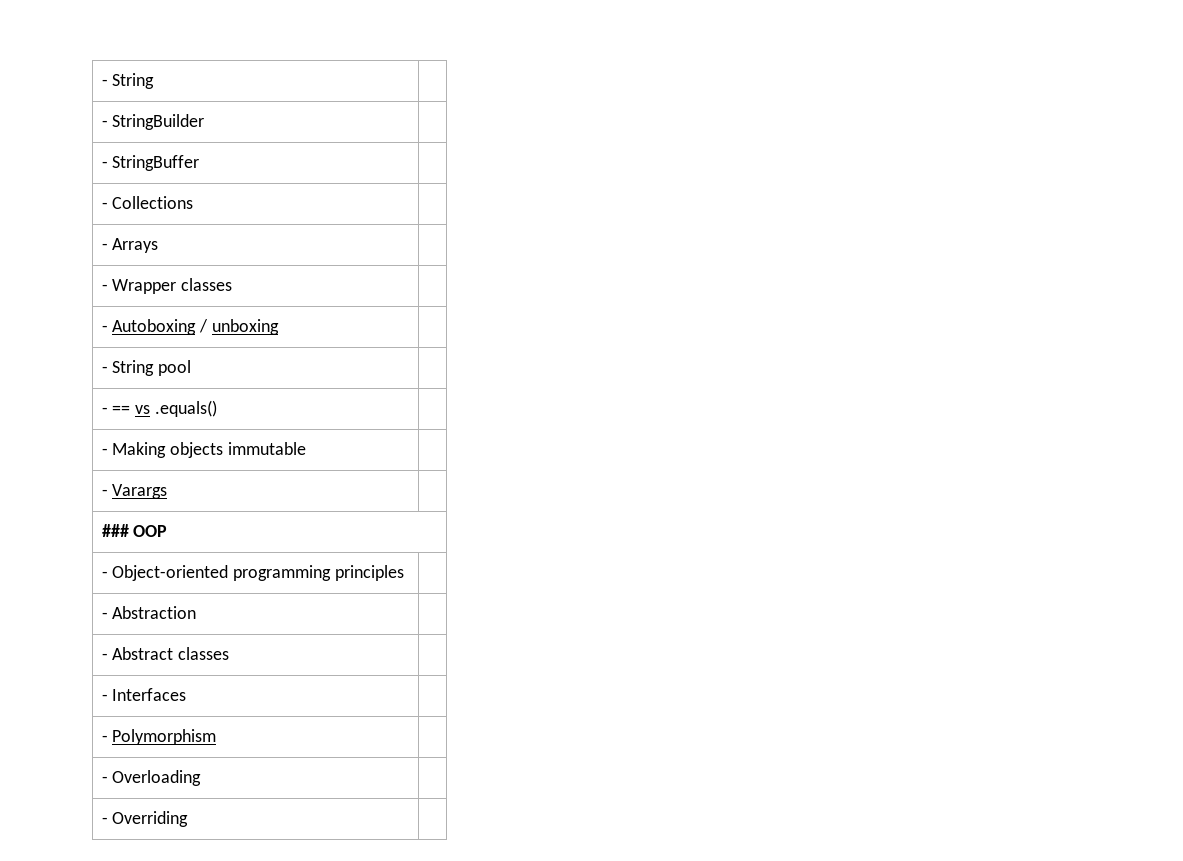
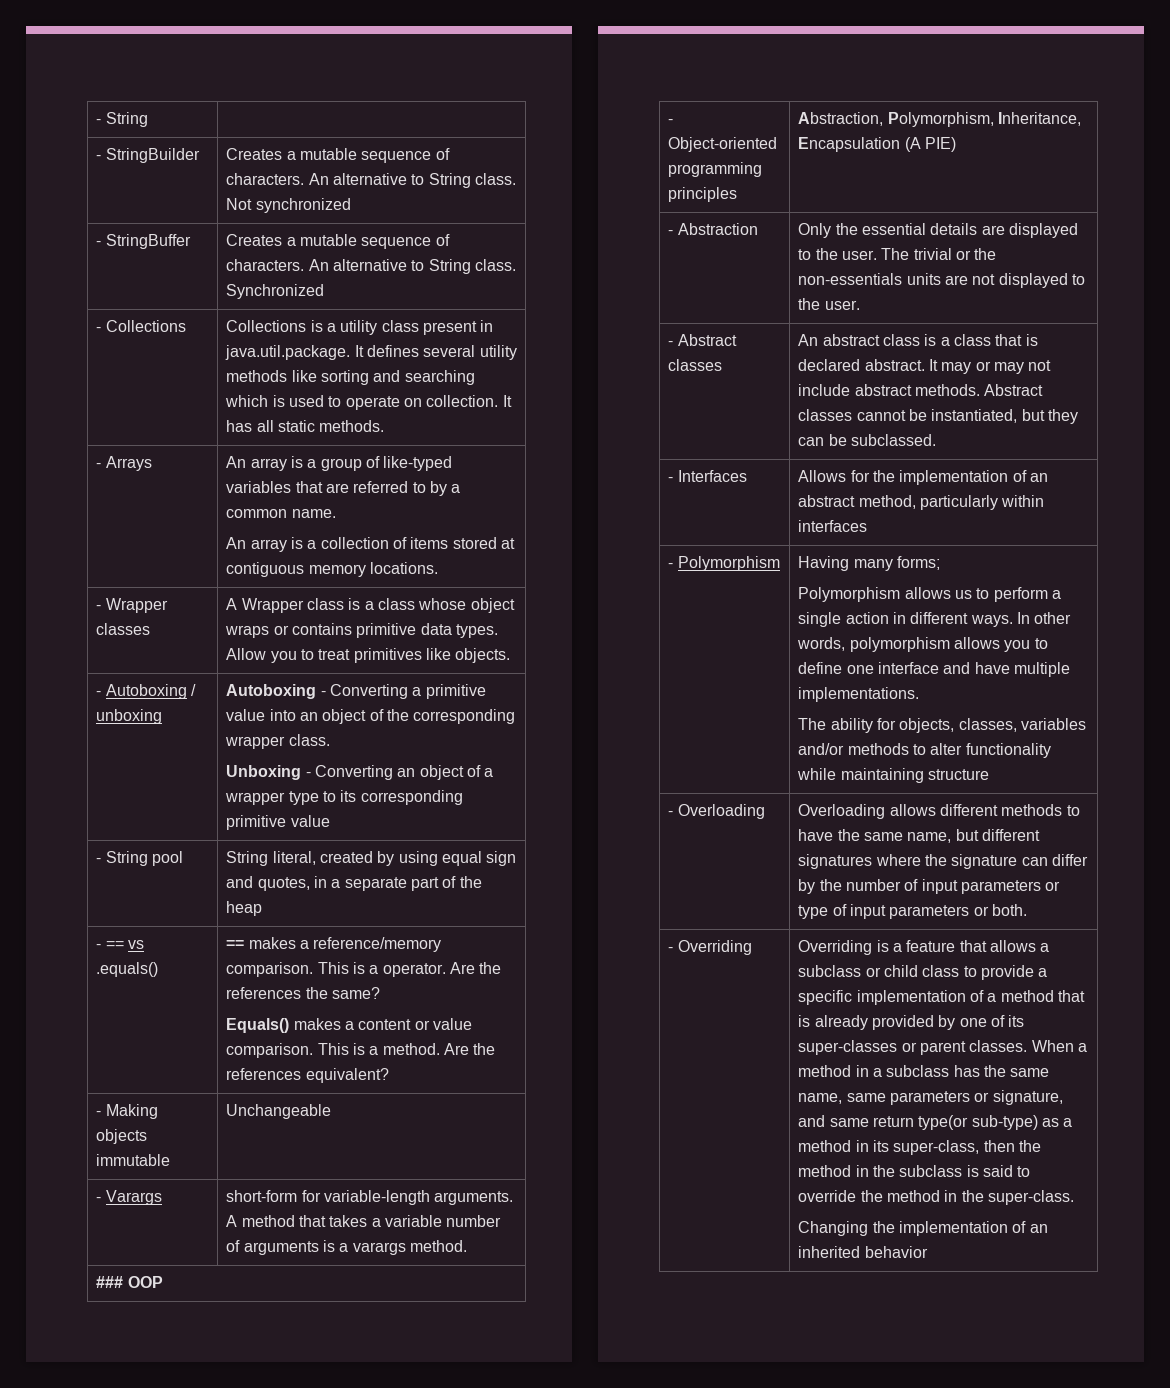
- - StringBuilder |
- - StringBuffer |
- - Collections |
- - Arrays |
- - Wrapper classes |
- - Autoboxing / unboxing |
- - String pool |
- - == vs .equals() |
+ - StringBuilder | Creates a mutable sequence of characters. An alternative to String class. Not synchronized
+ - StringBuffer | Creates a mutable sequence of characters. An alternative to String class. Synchronized
+ - Collections | Collections is a utility class present in java.util.package. It defines several utility methods like sorting and searching which is used to operate on collection. It has all static methods.
+ - Arrays | An array is a group of like-typed variables that are referred to by a common name.
+ An array is a collection of items stored at contiguous memory locations.
+ - Wrapper classes | A Wrapper class is a class whose object wraps or contains primitive data types. Allow you to treat primitives like objects.
+ - Autoboxing / unboxing | Autoboxing - Converting a primitive value into an object of the corresponding wrapper class.
+ Unboxing - Converting an object of a wrapper type to its corresponding primitive value
+ - String pool | String literal, created by using equal sign and quotes, in a separate part of the heap
+ - == vs .equals() | == makes a reference/memory comparison. This is a operator. Are the references the same?
+ Equals() makes a content or value comparison. This is a method. Are the references equivalent?
- - Making objects immutable |
+ - Making objects immutable | Unchangeable
- - Varargs |
+ - Varargs | short-form for variable-length arguments. A method that takes a variable number of arguments is a varargs method.
- - Object-oriented programming principles |
- - Abstraction |
- - Abstract classes |
- - Interfaces |
- - Polymorphism |
- - Overloading |
- - Overriding |
+ - Object-oriented programming principles | Abstraction, Polymorphism, Inheritance, Encapsulation (A PIE)
+ - Abstraction | Only the essential details are displayed to the user. The trivial or the non-essentials units are not displayed to the user.
+ - Abstract classes | An abstract class is a class that is declared abstract. It may or may not include abstract methods. Abstract classes cannot be instantiated, but they can be subclassed.
+ - Interfaces | Allows for the implementation of an abstract method, particularly within interfaces
+ - Polymorphism | Having many forms;
+ Polymorphism allows us to perform a single action in different ways. In other words, polymorphism allows you to define one interface and have multiple implementations.
+ The ability for objects, classes, variables and/or methods to alter functionality while maintaining structure
+ - Overloading | Overloading allows different methods to have the same name, but different signatures where the signature can differ by the number of input parameters or type of input parameters or both.
+ - Overriding | Overriding is a feature that allows a subclass or child class to provide a specific implementation of a method that is already provided by one of its super-classes or parent classes. When a method in a subclass has the same name, same parameters or signature, and same return type(or sub-type) as a method in its super-class, then the method in the subclass is said to override the method in the super-class.
+ Changing the implementation of an inherited behavior

